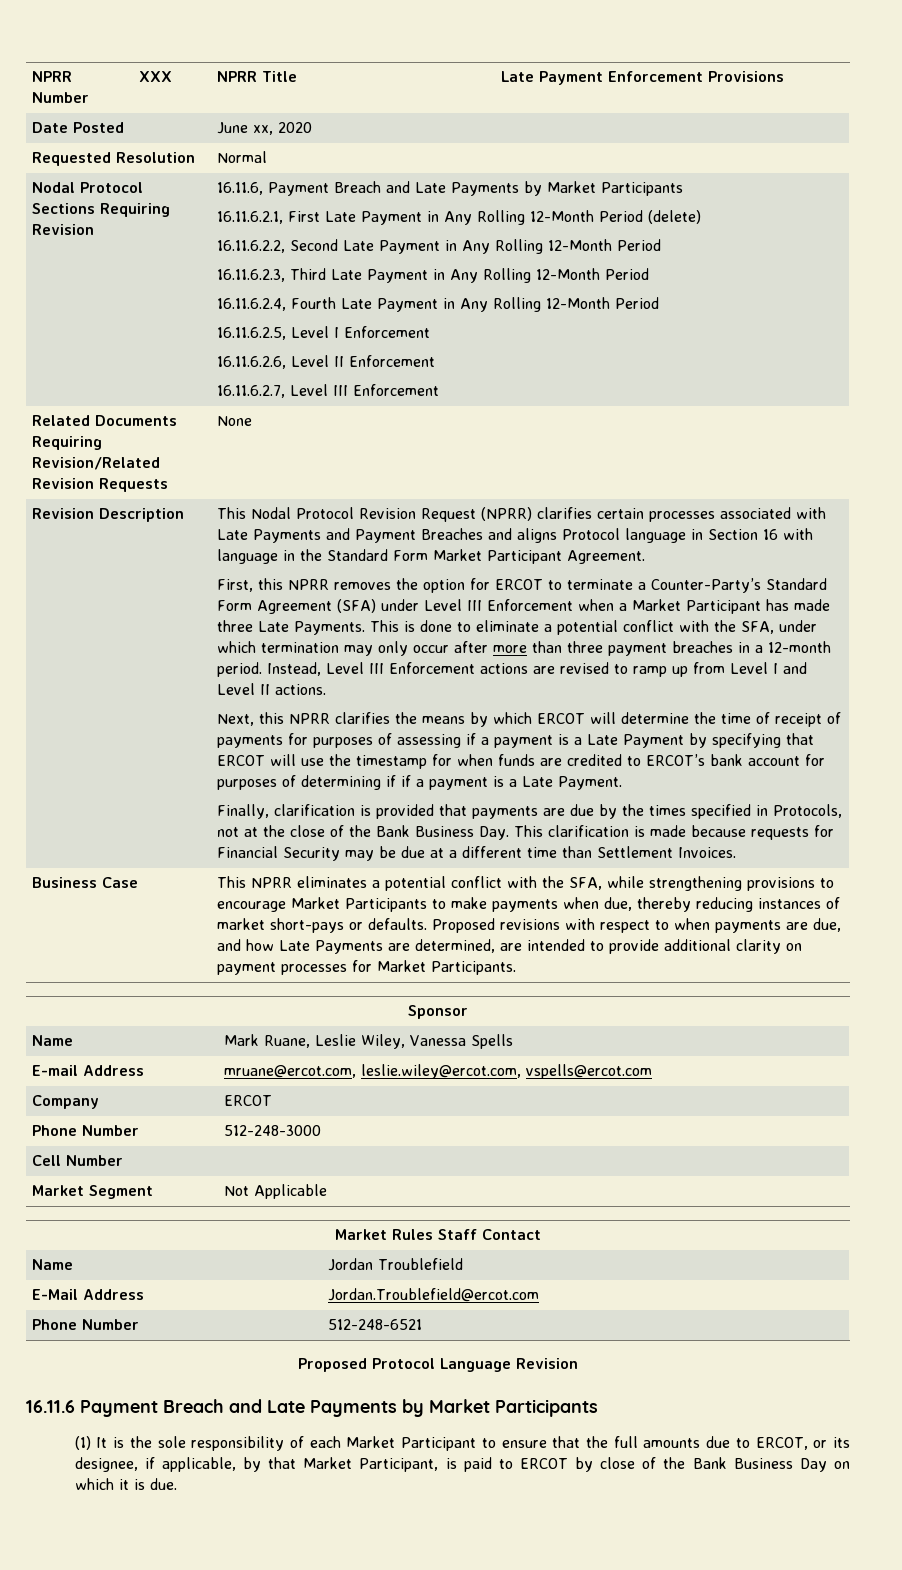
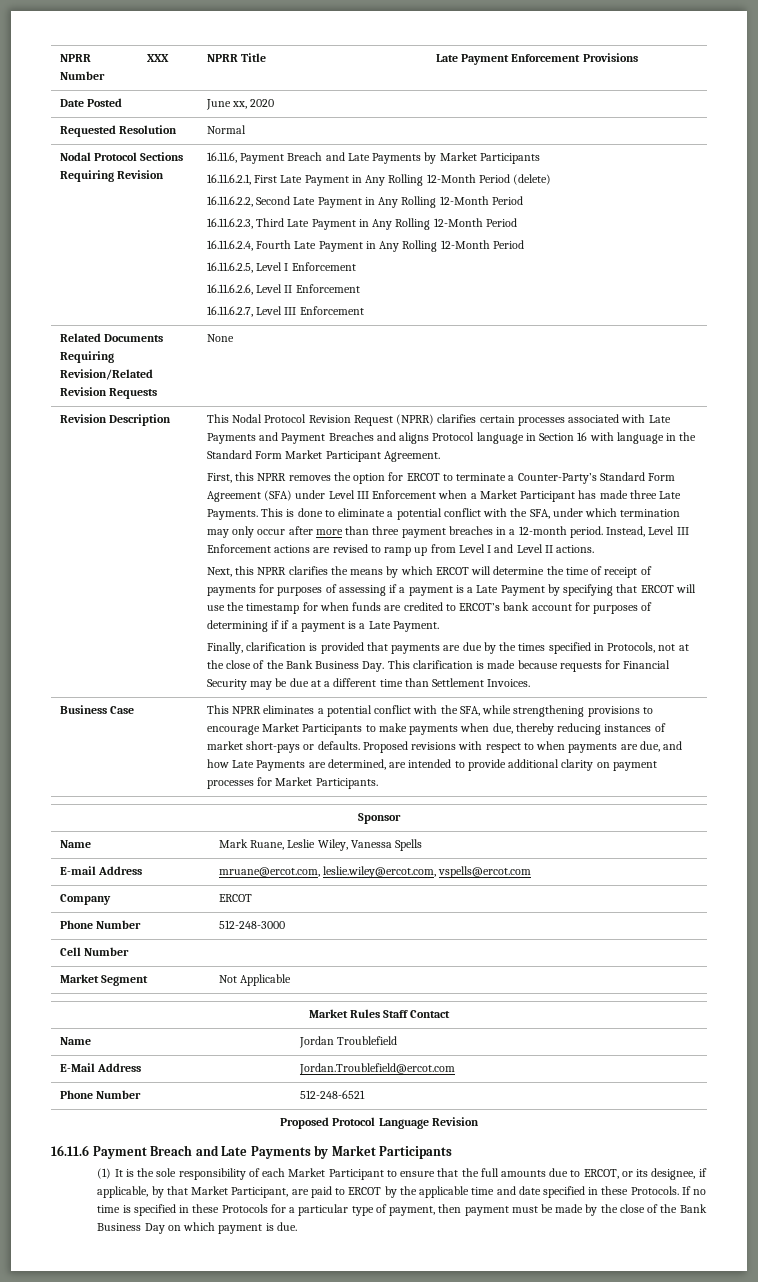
- (1) It is the sole responsibility of each Market Participant to ensure that the full amounts due to ERCOT, or its designee, if applicable, by that Market Participant, is paid to ERCOT by close of the Bank Business Day on which it is due.
+ (1) It is the sole responsibility of each Market Participant to ensure that the full amounts due to ERCOT, or its designee, if applicable, by that Market Participant, are paid to ERCOT by the applicable time and date specified in these Protocols. If no time is specified in these Protocols for a particular type of payment, then payment must be made by the close of the Bank Business Day on which payment is due.

